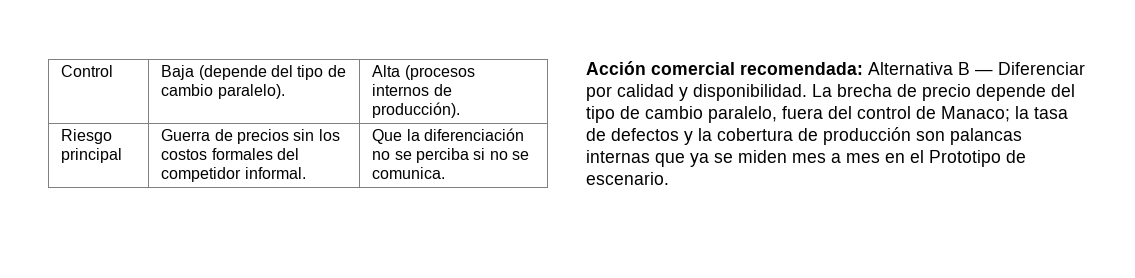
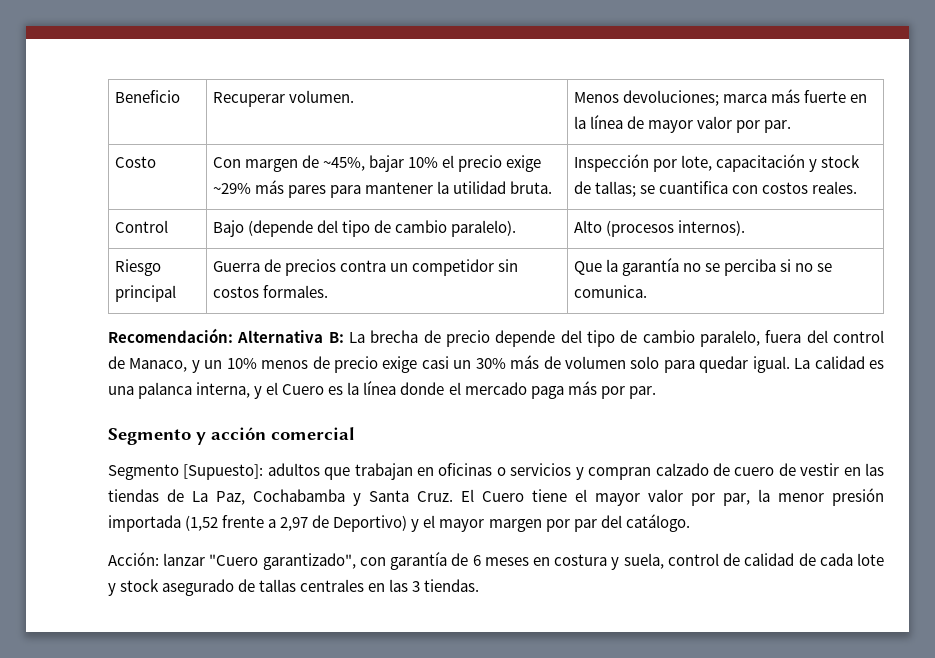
+ Beneficio | Recuperar volumen. | Menos devoluciones; marca más fuerte en la línea de mayor valor por par.
+ Costo | Con margen de ~45%, bajar 10% el precio exige ~29% más pares para mantener la utilidad bruta. | Inspección por lote, capacitación y stock de tallas; se cuantifica con costos reales.
- Control | Baja (depende del tipo de cambio paralelo). | Alta (procesos internos de producción).
+ Control | Bajo (depende del tipo de cambio paralelo). | Alto (procesos internos).
- Riesgo principal | Guerra de precios sin los costos formales del competidor informal. | Que la diferenciación no se perciba si no se comunica.
+ Riesgo principal | Guerra de precios contra un competidor sin costos formales. | Que la garantía no se perciba si no se comunica.
- Acción comercial recomendada: Alternativa B — Diferenciar por calidad y disponibilidad. La brecha de precio depende del tipo de cambio paralelo, fuera del control de Manaco; la tasa de defectos y la cobertura de producción son palancas internas que ya se miden mes a mes en el Prototipo de escenario.
+ Recomendación: Alternativa B: La brecha de precio depende del tipo de cambio paralelo, fuera del control de Manaco, y un 10% menos de precio exige casi un 30% más de volumen solo para quedar igual. La calidad es una palanca interna, y el Cuero es la línea donde el mercado paga más por par.
+ Segmento y acción comercial
+ Segmento [Supuesto]: adultos que trabajan en oficinas o servicios y compran calzado de cuero de vestir en las tiendas de La Paz, Cochabamba y Santa Cruz. El Cuero tiene el mayor valor por par, la menor presión importada (1,52 frente a 2,97 de Deportivo) y el mayor margen por par del catálogo.
+ Acción: lanzar "Cuero garantizado", con garantía de 6 meses en costura y suela, control de calidad de cada lote y stock asegurado de tallas centrales en las 3 tiendas.

